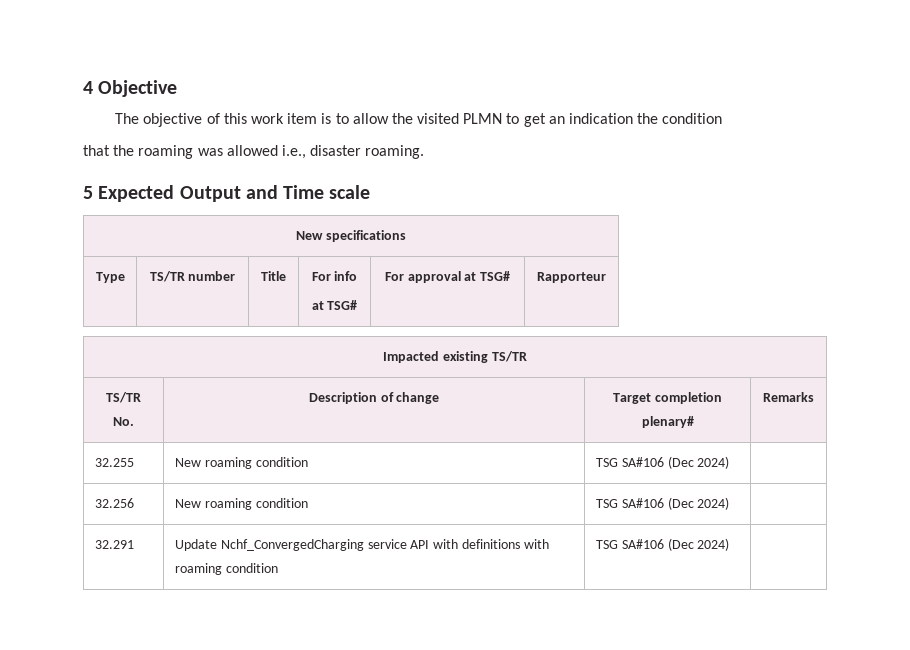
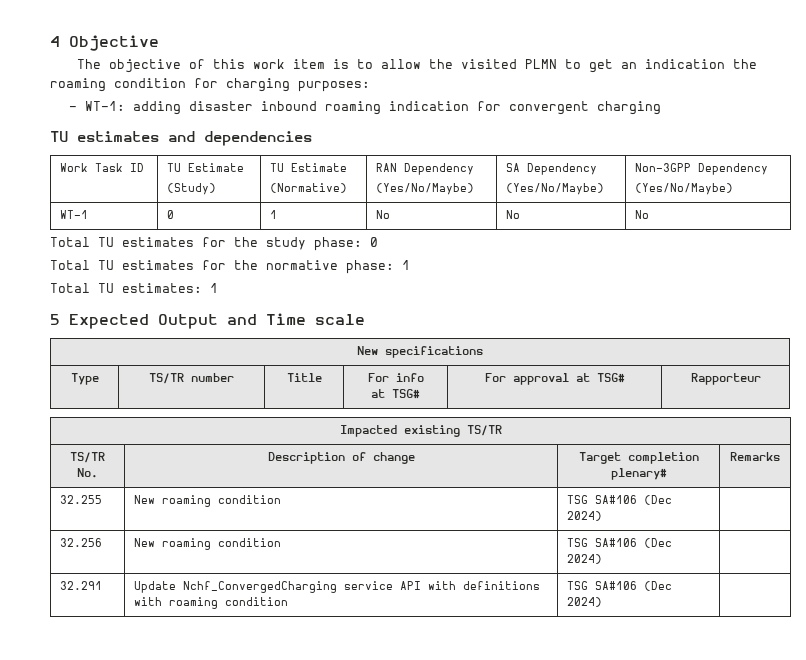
- The objective of this work item is to allow the visited PLMN to get an indication the condition
- that the roaming was allowed i.e., disaster roaming.
+ The objective of this work item is to allow the visited PLMN to get an indication the roaming condition for charging purposes:
+ - WT-1: adding disaster inbound roaming indication for convergent charging
+ TU estimates and dependencies
+ Work Task ID | TU Estimate
+ (Study) | TU Estimate
+ (Normative) | RAN Dependency
+ (Yes/No/Maybe) | SA Dependency
+ (Yes/No/Maybe) | Non-3GPP Dependency
+ (Yes/No/Maybe)
+ WT-1 | 0 | 1 | No | No | No
+ Total TU estimates for the study phase: 0
+ Total TU estimates for the normative phase: 1
+ Total TU estimates: 1

